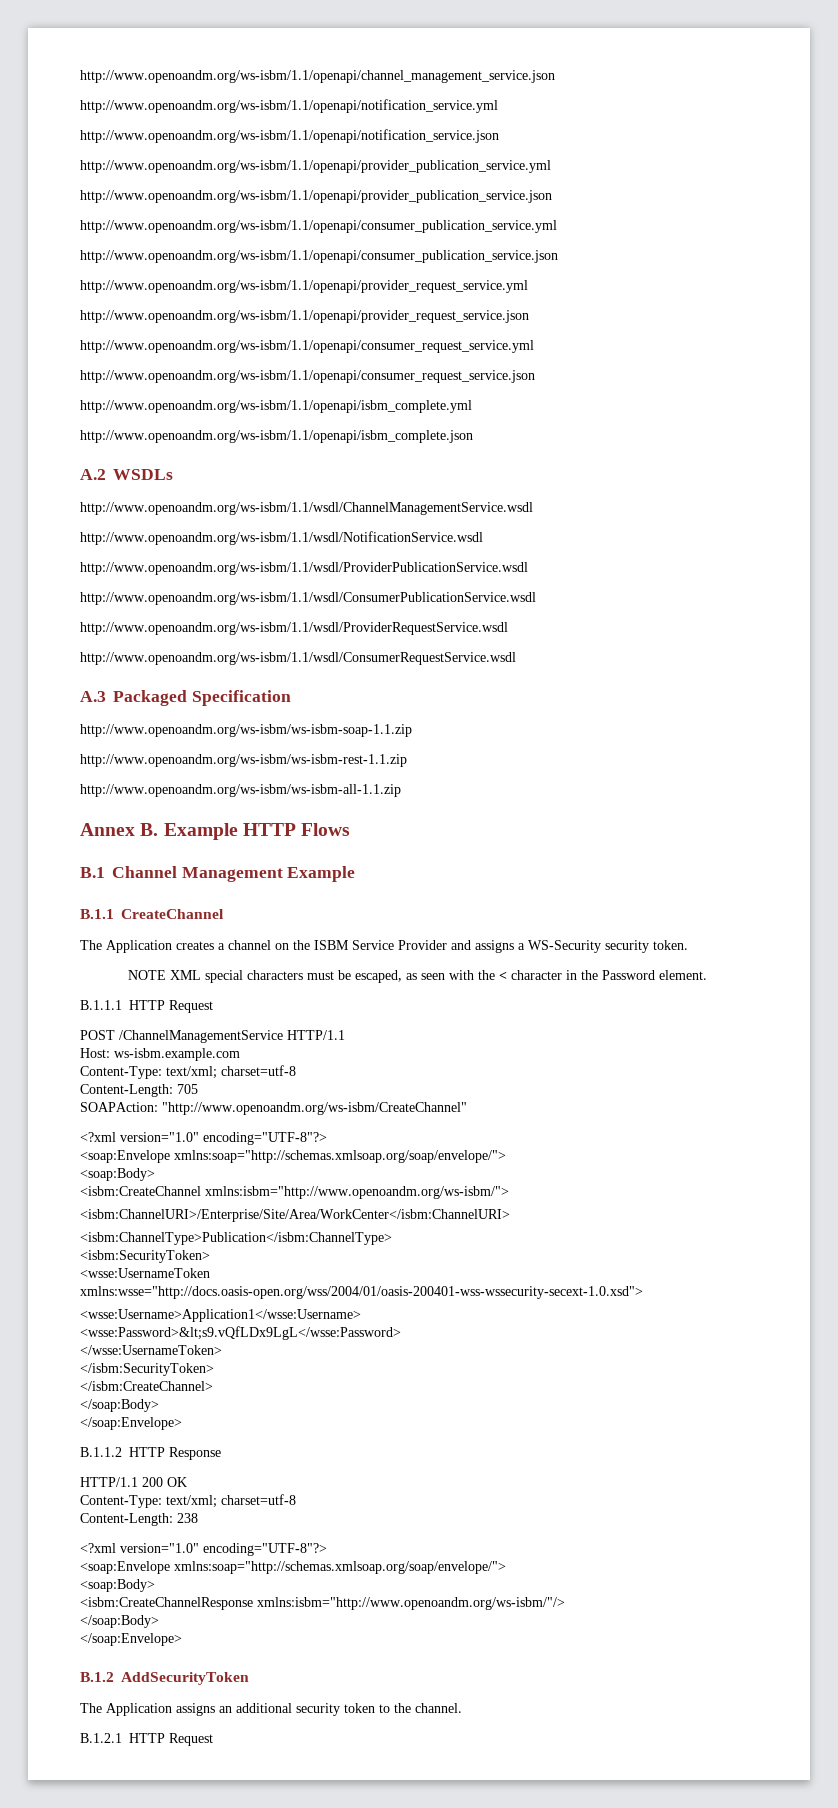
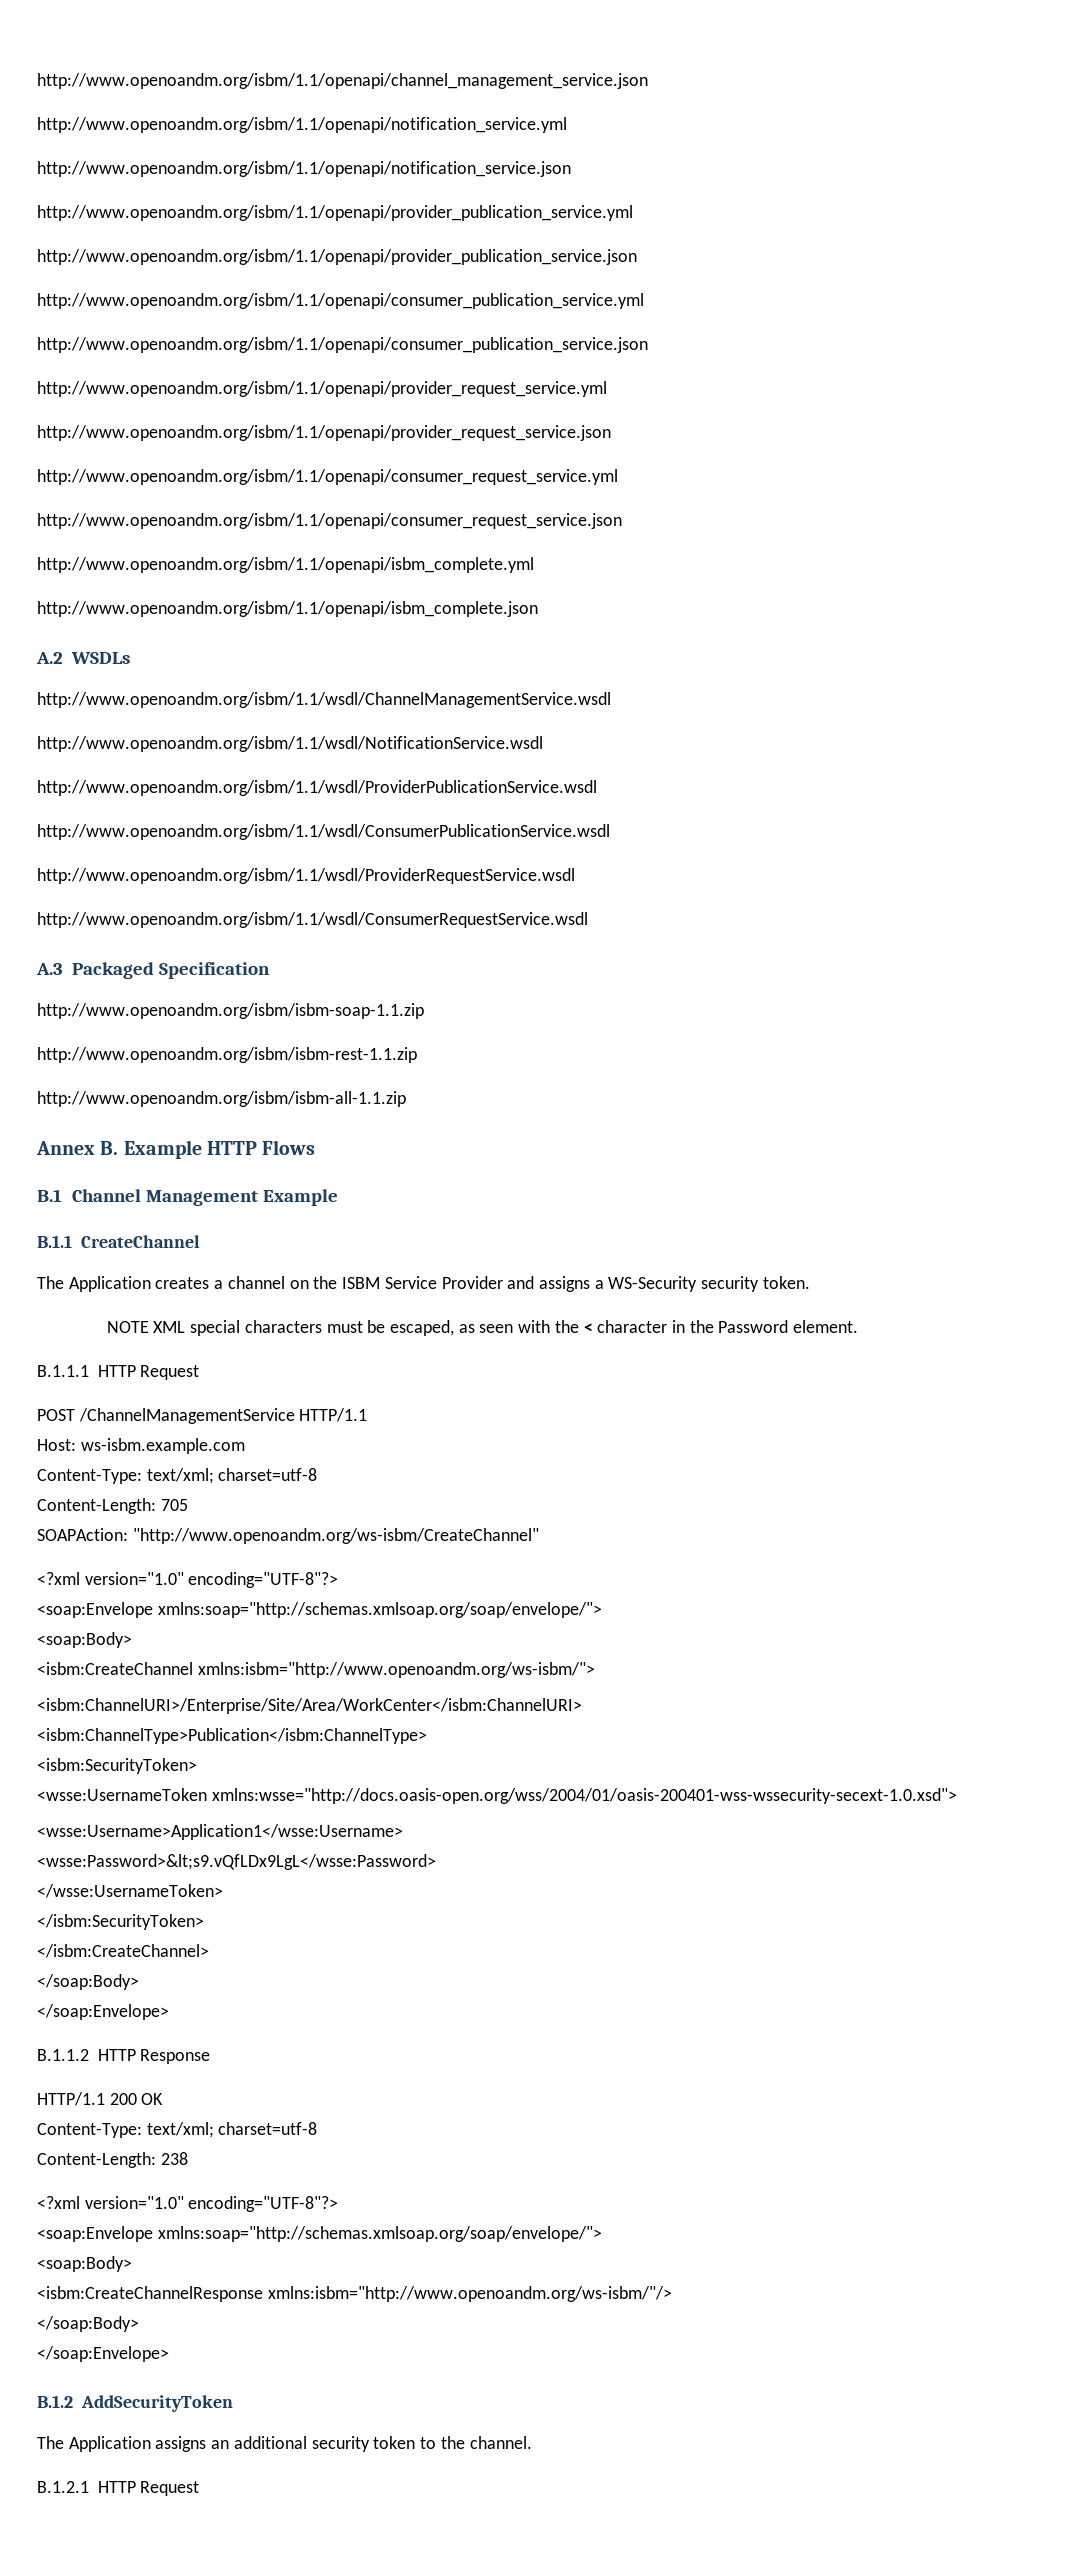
- http://www.openoandm.org/ws-isbm/1.1/openapi/channel_management_service.json
- http://www.openoandm.org/ws-isbm/1.1/openapi/notification_service.yml
- http://www.openoandm.org/ws-isbm/1.1/openapi/notification_service.json
- http://www.openoandm.org/ws-isbm/1.1/openapi/provider_publication_service.yml
- http://www.openoandm.org/ws-isbm/1.1/openapi/provider_publication_service.json
- http://www.openoandm.org/ws-isbm/1.1/openapi/consumer_publication_service.yml
- http://www.openoandm.org/ws-isbm/1.1/openapi/consumer_publication_service.json
- http://www.openoandm.org/ws-isbm/1.1/openapi/provider_request_service.yml
- http://www.openoandm.org/ws-isbm/1.1/openapi/provider_request_service.json
- http://www.openoandm.org/ws-isbm/1.1/openapi/consumer_request_service.yml
- http://www.openoandm.org/ws-isbm/1.1/openapi/consumer_request_service.json
- http://www.openoandm.org/ws-isbm/1.1/openapi/isbm_complete.yml
- http://www.openoandm.org/ws-isbm/1.1/openapi/isbm_complete.json
+ http://www.openoandm.org/isbm/1.1/openapi/channel_management_service.json
+ http://www.openoandm.org/isbm/1.1/openapi/notification_service.yml
+ http://www.openoandm.org/isbm/1.1/openapi/notification_service.json
+ http://www.openoandm.org/isbm/1.1/openapi/provider_publication_service.yml
+ http://www.openoandm.org/isbm/1.1/openapi/provider_publication_service.json
+ http://www.openoandm.org/isbm/1.1/openapi/consumer_publication_service.yml
+ http://www.openoandm.org/isbm/1.1/openapi/consumer_publication_service.json
+ http://www.openoandm.org/isbm/1.1/openapi/provider_request_service.yml
+ http://www.openoandm.org/isbm/1.1/openapi/provider_request_service.json
+ http://www.openoandm.org/isbm/1.1/openapi/consumer_request_service.yml
+ http://www.openoandm.org/isbm/1.1/openapi/consumer_request_service.json
+ http://www.openoandm.org/isbm/1.1/openapi/isbm_complete.yml
+ http://www.openoandm.org/isbm/1.1/openapi/isbm_complete.json
  A.2 WSDLs
- http://www.openoandm.org/ws-isbm/1.1/wsdl/ChannelManagementService.wsdl
- http://www.openoandm.org/ws-isbm/1.1/wsdl/NotificationService.wsdl
- http://www.openoandm.org/ws-isbm/1.1/wsdl/ProviderPublicationService.wsdl
- http://www.openoandm.org/ws-isbm/1.1/wsdl/ConsumerPublicationService.wsdl
- http://www.openoandm.org/ws-isbm/1.1/wsdl/ProviderRequestService.wsdl
- http://www.openoandm.org/ws-isbm/1.1/wsdl/ConsumerRequestService.wsdl
+ http://www.openoandm.org/isbm/1.1/wsdl/ChannelManagementService.wsdl
+ http://www.openoandm.org/isbm/1.1/wsdl/NotificationService.wsdl
+ http://www.openoandm.org/isbm/1.1/wsdl/ProviderPublicationService.wsdl
+ http://www.openoandm.org/isbm/1.1/wsdl/ConsumerPublicationService.wsdl
+ http://www.openoandm.org/isbm/1.1/wsdl/ProviderRequestService.wsdl
+ http://www.openoandm.org/isbm/1.1/wsdl/ConsumerRequestService.wsdl
- http://www.openoandm.org/ws-isbm/ws-isbm-soap-1.1.zip
- http://www.openoandm.org/ws-isbm/ws-isbm-rest-1.1.zip
- http://www.openoandm.org/ws-isbm/ws-isbm-all-1.1.zip
+ http://www.openoandm.org/isbm/isbm-soap-1.1.zip
+ http://www.openoandm.org/isbm/isbm-rest-1.1.zip
+ http://www.openoandm.org/isbm/isbm-all-1.1.zip

